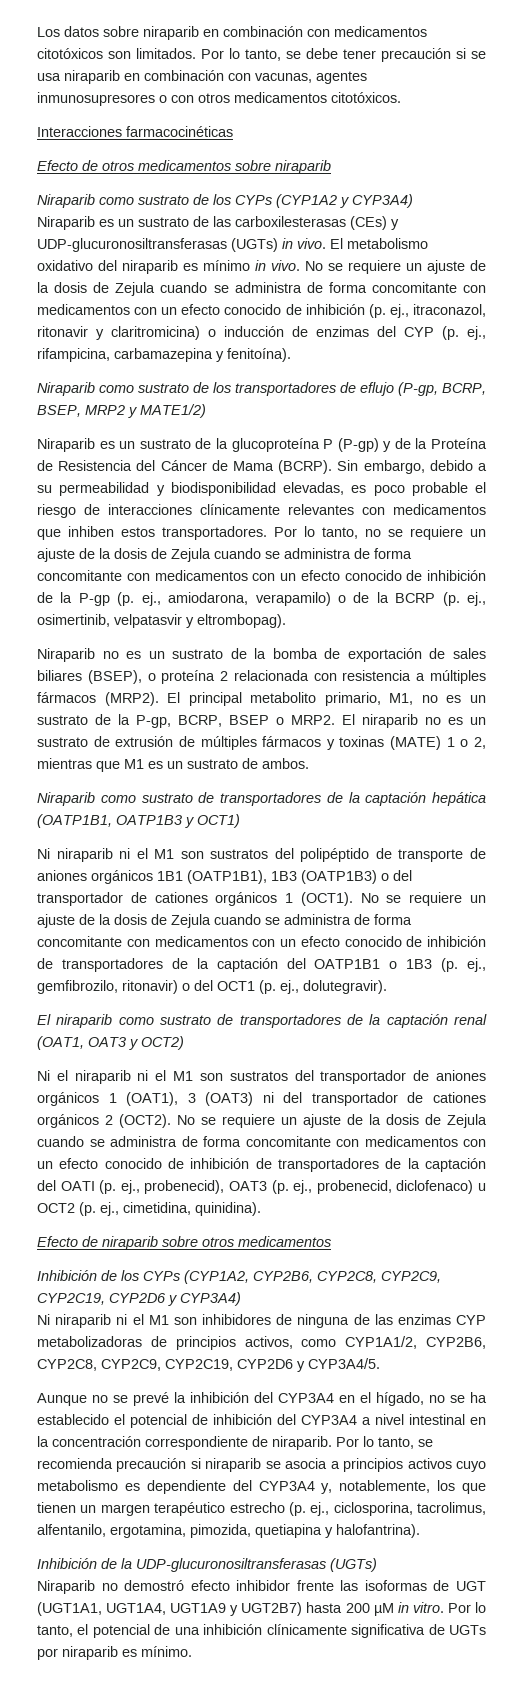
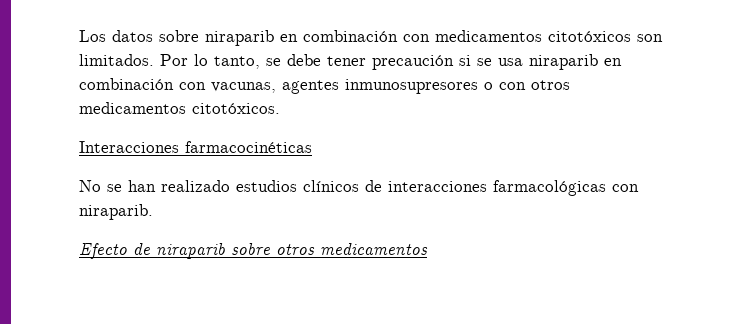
- Efecto de otros medicamentos sobre niraparib
- Niraparib como sustrato de los CYPs (CYP1A2 y CYP3A4)
- Niraparib es un sustrato de las carboxilesterasas (CEs) y UDP-glucuronosiltransferasas (UGTs) in vivo. El metabolismo oxidativo del niraparib es mínimo in vivo. No se requiere un ajuste de la dosis de Zejula cuando se administra de forma concomitante con medicamentos con un efecto conocido de inhibición (p. ej., itraconazol, ritonavir y claritromicina) o inducción de enzimas del CYP (p. ej., rifampicina, carbamazepina y fenitoína).
- Niraparib como sustrato de los transportadores de eflujo (P-gp, BCRP, BSEP, MRP2 y MATE1/2)
- Niraparib es un sustrato de la glucoproteína P (P-gp) y de la Proteína de Resistencia del Cáncer de Mama (BCRP). Sin embargo, debido a su permeabilidad y biodisponibilidad elevadas, es poco probable el riesgo de interacciones clínicamente relevantes con medicamentos que inhiben estos transportadores. Por lo tanto, no se requiere un ajuste de la dosis de Zejula cuando se administra de forma concomitante con medicamentos con un efecto conocido de inhibición de la P-gp (p. ej., amiodarona, verapamilo) o de la BCRP (p. ej., osimertinib, velpatasvir y eltrombopag).
- Niraparib no es un sustrato de la bomba de exportación de sales biliares (BSEP), o proteína 2 relacionada con resistencia a múltiples fármacos (MRP2). El principal metabolito primario, M1, no es un sustrato de la P-gp, BCRP, BSEP o MRP2. El niraparib no es un sustrato de extrusión de múltiples fármacos y toxinas (MATE) 1 o 2, mientras que M1 es un sustrato de ambos.
- Niraparib como sustrato de transportadores de la captación hepática (OATP1B1, OATP1B3 y OCT1)
- Ni niraparib ni el M1 son sustratos del polipéptido de transporte de aniones orgánicos 1B1 (OATP1B1), 1B3 (OATP1B3) o del transportador de cationes orgánicos 1 (OCT1). No se requiere un ajuste de la dosis de Zejula cuando se administra de forma concomitante con medicamentos con un efecto conocido de inhibición de transportadores de la captación del OATP1B1 o 1B3 (p. ej., gemfibrozilo, ritonavir) o del OCT1 (p. ej., dolutegravir).
- El niraparib como sustrato de transportadores de la captación renal (OAT1, OAT3 y OCT2)
- Ni el niraparib ni el M1 son sustratos del transportador de aniones orgánicos 1 (OAT1), 3 (OAT3) ni del transportador de cationes orgánicos 2 (OCT2). No se requiere un ajuste de la dosis de Zejula cuando se administra de forma concomitante con medicamentos con un efecto conocido de inhibición de transportadores de la captación del OATI (p. ej., probenecid), OAT3 (p. ej., probenecid, diclofenaco) u OCT2 (p. ej., cimetidina, quinidina).
+ No se han realizado estudios clínicos de interacciones farmacológicas con niraparib.
- Inhibición de los CYPs (CYP1A2, CYP2B6, CYP2C8, CYP2C9, CYP2C19, CYP2D6 y CYP3A4)
- Ni niraparib ni el M1 son inhibidores de ninguna de las enzimas CYP metabolizadoras de principios activos, como CYP1A1/2, CYP2B6, CYP2C8, CYP2C9, CYP2C19, CYP2D6 y CYP3A4/5.
- Aunque no se prevé la inhibición del CYP3A4 en el hígado, no se ha establecido el potencial de inhibición del CYP3A4 a nivel intestinal en la concentración correspondiente de niraparib. Por lo tanto, se recomienda precaución si niraparib se asocia a principios activos cuyo metabolismo es dependiente del CYP3A4 y, notablemente, los que tienen un margen terapéutico estrecho (p. ej., ciclosporina, tacrolimus, alfentanilo, ergotamina, pimozida, quetiapina y halofantrina).
- Inhibición de la UDP-glucuronosiltransferasas (UGTs)
- Niraparib no demostró efecto inhibidor frente las isoformas de UGT (UGT1A1, UGT1A4, UGT1A9 y UGT2B7) hasta 200 µM in vitro. Por lo tanto, el potencial de una inhibición clínicamente significativa de UGTs por niraparib es mínimo.

